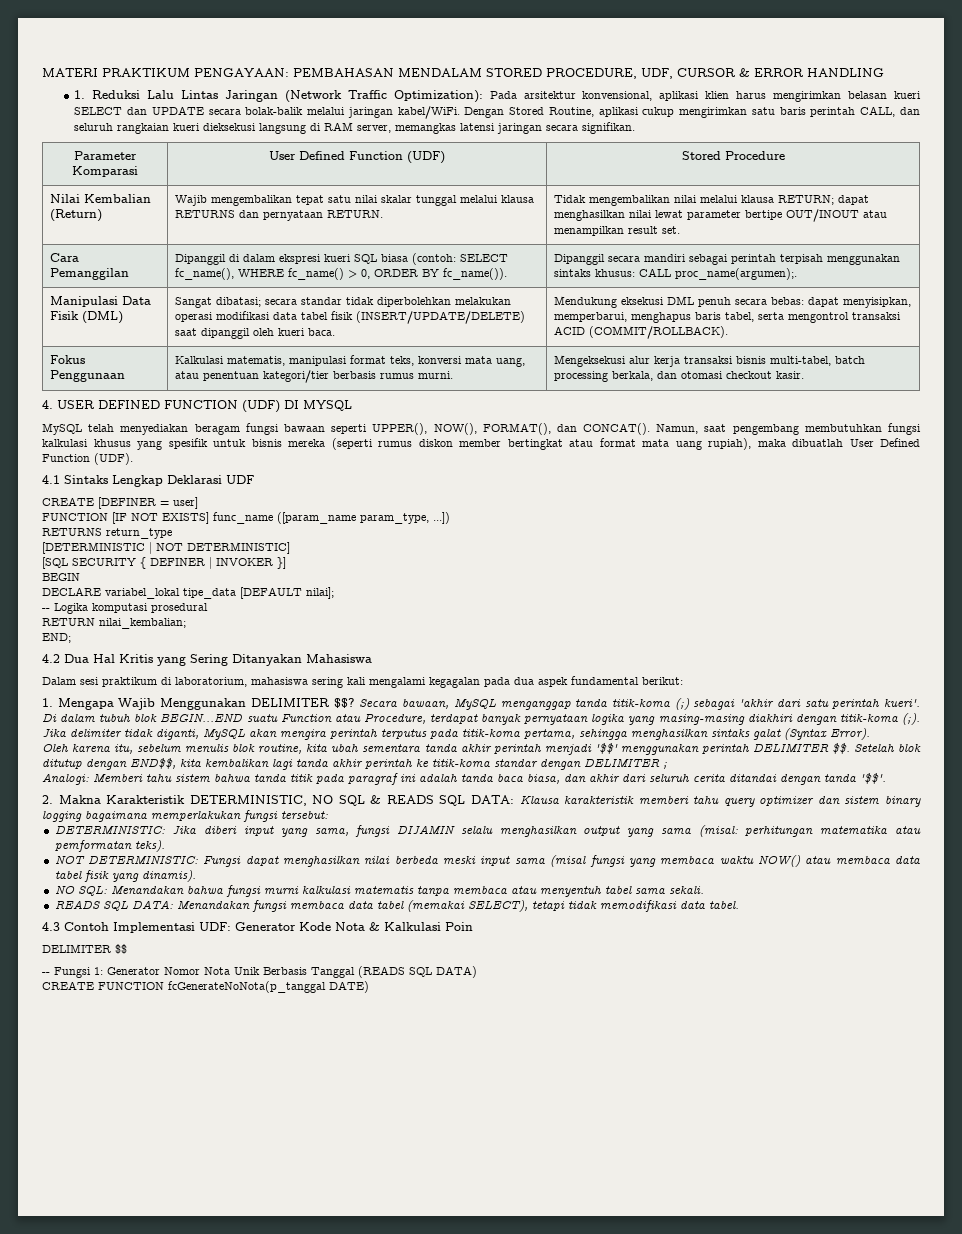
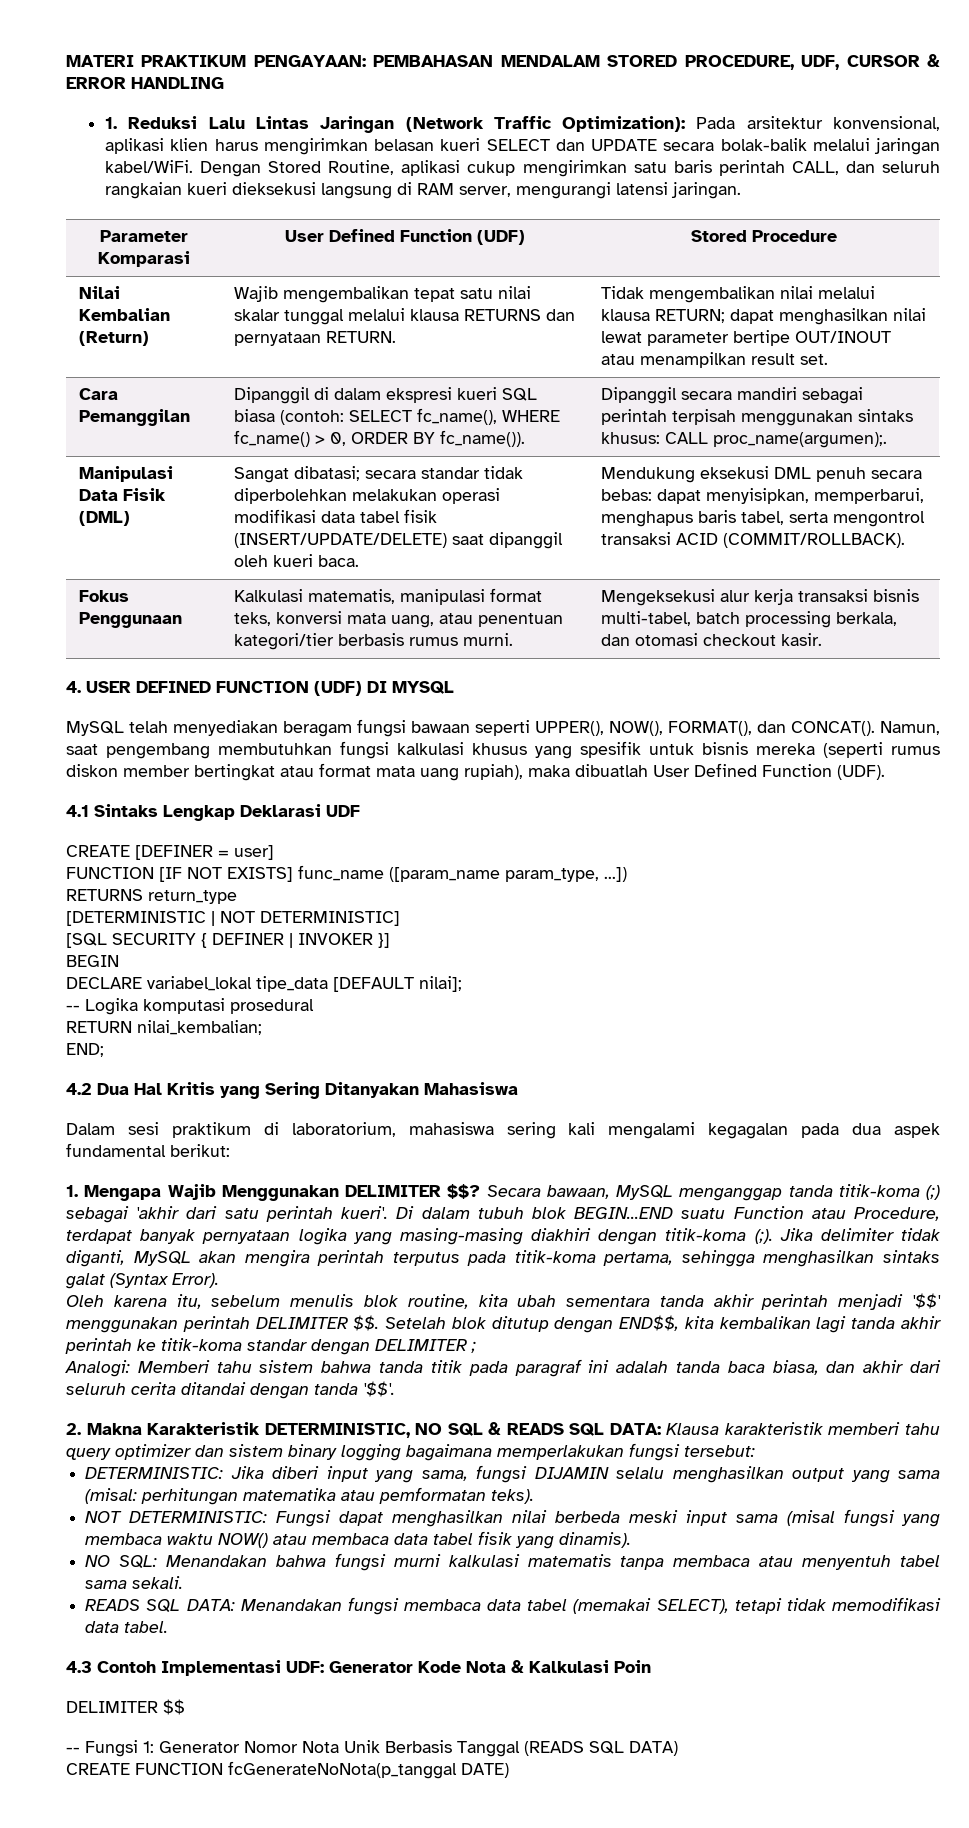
- Dengan Stored Routine, aplikasi cukup mengirimkan satu baris perintah CALL, dan seluruh rangkaian kueri dieksekusi langsung di RAM server, memangkas latensi jaringan secara signifikan.
+ Dengan Stored Routine, aplikasi cukup mengirimkan satu baris perintah CALL, dan seluruh rangkaian kueri dieksekusi langsung di RAM server, mengurangi latensi jaringan.

